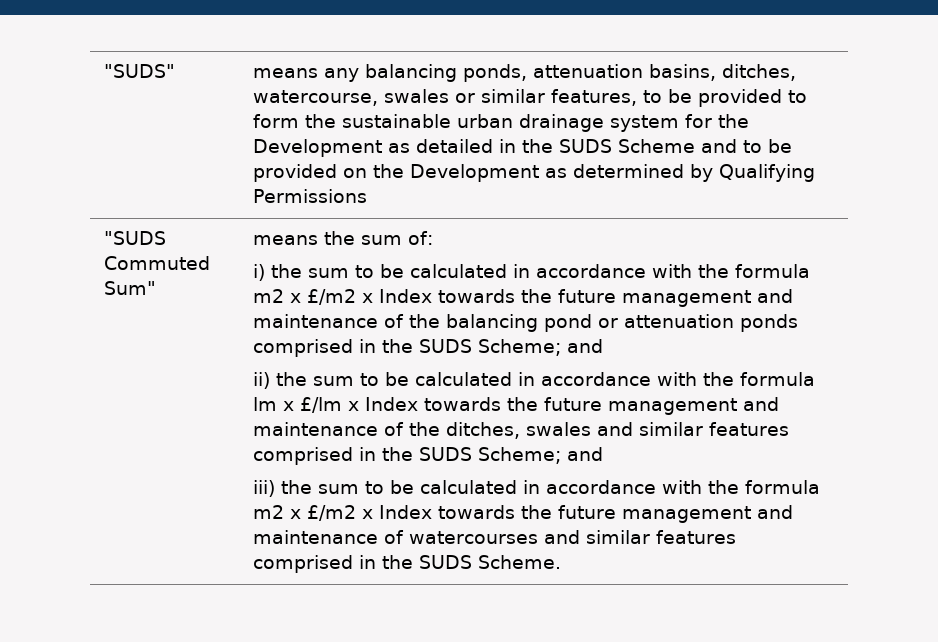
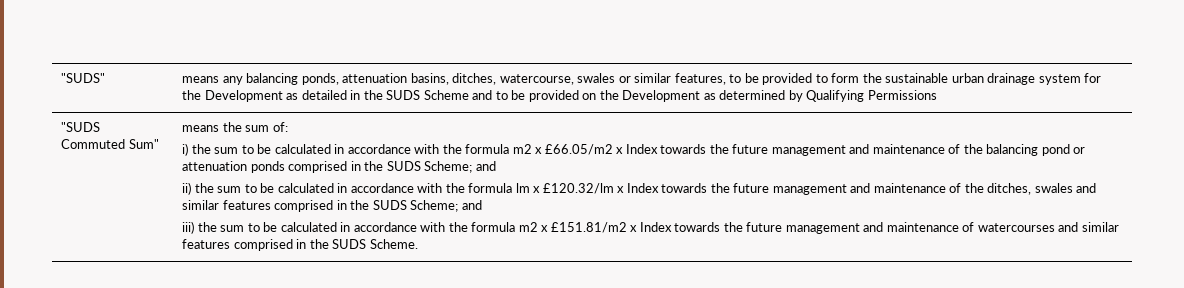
- i) the sum to be calculated in accordance with the formula m2 x £/m2 x Index towards the future management and maintenance of the balancing pond or attenuation ponds comprised in the SUDS Scheme; and
+ i) the sum to be calculated in accordance with the formula m2 x £66.05/m2 x Index towards the future management and maintenance of the balancing pond or attenuation ponds comprised in the SUDS Scheme; and
- ii) the sum to be calculated in accordance with the formula lm x £/lm x Index towards the future management and maintenance of the ditches, swales and similar features comprised in the SUDS Scheme; and
+ ii) the sum to be calculated in accordance with the formula lm x £120.32/lm x Index towards the future management and maintenance of the ditches, swales and similar features comprised in the SUDS Scheme; and
- iii) the sum to be calculated in accordance with the formula m2 x £/m2 x Index towards the future management and maintenance of watercourses and similar features comprised in the SUDS Scheme.
+ iii) the sum to be calculated in accordance with the formula m2 x £151.81/m2 x Index towards the future management and maintenance of watercourses and similar features comprised in the SUDS Scheme.

